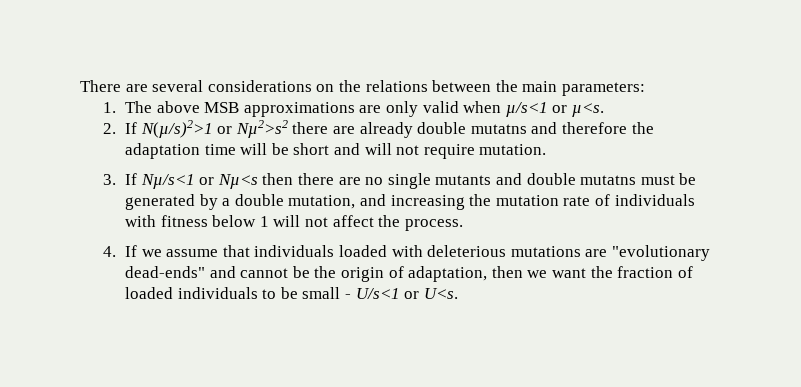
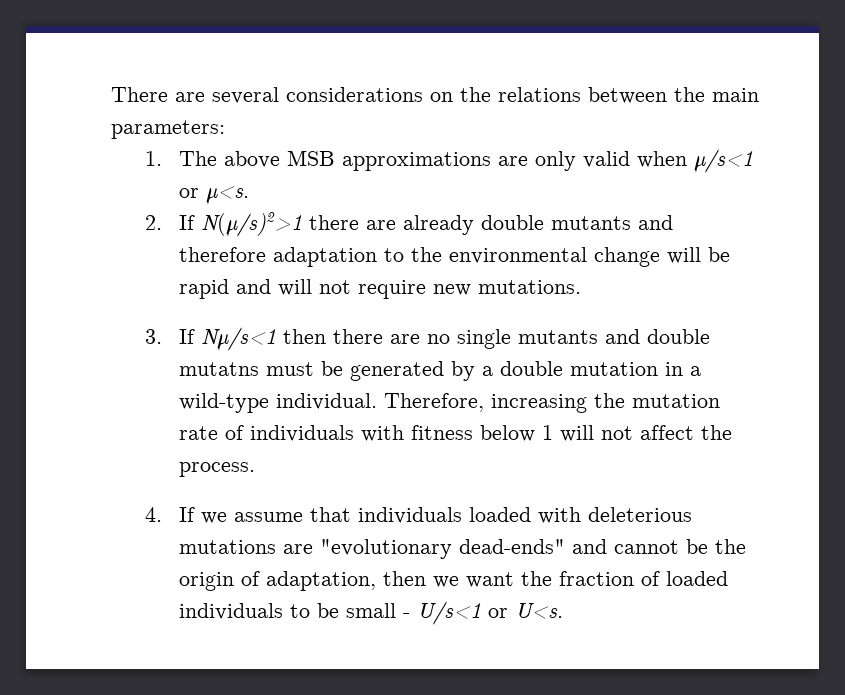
- 2. If N(µ/s)2>1 or Nµ2>s2 there are already double mutatns and therefore the adaptation time will be short and will not require mutation.
+ 2. If N(µ/s)2>1 there are already double mutants and therefore adaptation to the environmental change will be rapid and will not require new mutations.
- 3. If Nµ/s<1 or Nµ<s then there are no single mutants and double mutatns must be generated by a double mutation, and increasing the mutation rate of individuals with fitness below 1 will not affect the process.
+ 3. If Nµ/s<1 then there are no single mutants and double mutatns must be generated by a double mutation in a wild-type individual. Therefore, increasing the mutation rate of individuals with fitness below 1 will not affect the process.

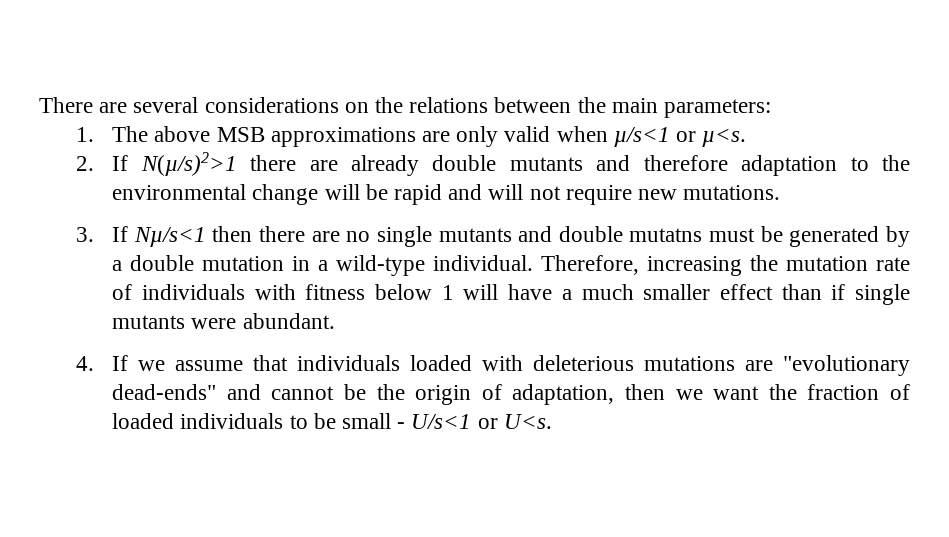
- Therefore, increasing the mutation rate of individuals with fitness below 1 will not affect the process.
+ Therefore, increasing the mutation rate of individuals with fitness below 1 will have a much smaller effect than if single mutants were abundant.

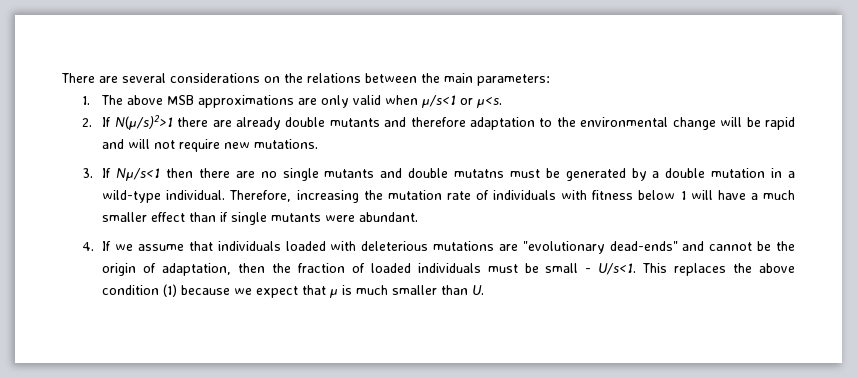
- 4. If we assume that individuals loaded with deleterious mutations are "evolutionary dead-ends" and cannot be the origin of adaptation, then we want the fraction of loaded individuals to be small - U/s<1 or U<s.
+ 4. If we assume that individuals loaded with deleterious mutations are "evolutionary dead-ends" and cannot be the origin of adaptation, then the fraction of loaded individuals must be small - U/s<1. This replaces the above condition (1) because we expect that µ is much smaller than U.

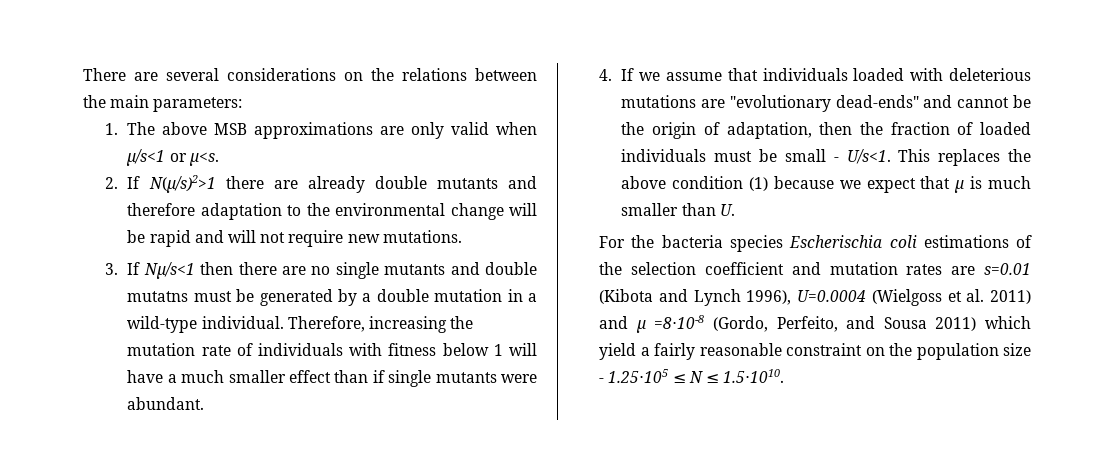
+ For the bacteria species Escherischia coli estimations of the selection coefficient and mutation rates are s=0.01 (Kibota and Lynch 1996), U=0.0004 (Wielgoss et al. 2011) and µ =8⋅10-8 (Gordo, Perfeito, and Sousa 2011) which yield a fairly reasonable constraint on the population size - 1.25⋅105 ≤ N ≤ 1.5⋅1010.

